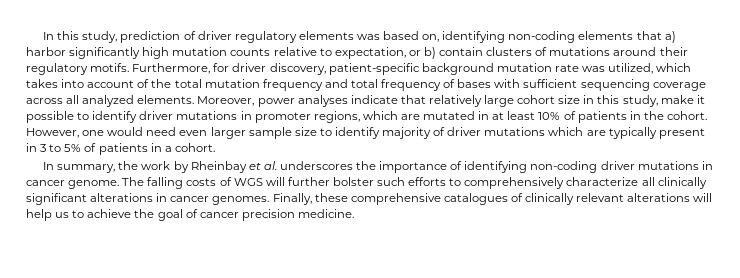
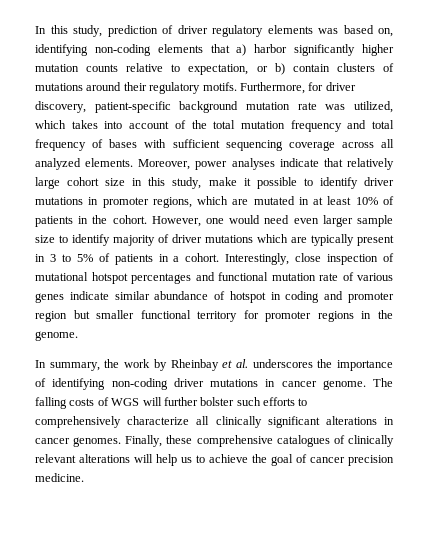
- In this study, prediction of driver regulatory elements was based on, identifying non-coding elements that a) harbor significantly high mutation counts relative to expectation, or b) contain clusters of mutations around their regulatory motifs.
+ In this study, prediction of driver regulatory elements was based on, identifying non-coding elements that a) harbor significantly higher mutation counts relative to expectation, or b) contain clusters of mutations around their regulatory motifs.
+ Interestingly, close inspection of mutational hotspot percentages and functional mutation rate of various genes indicate similar abundance of hotspot in coding and promoter region but smaller functional territory for promoter regions in the genome.

